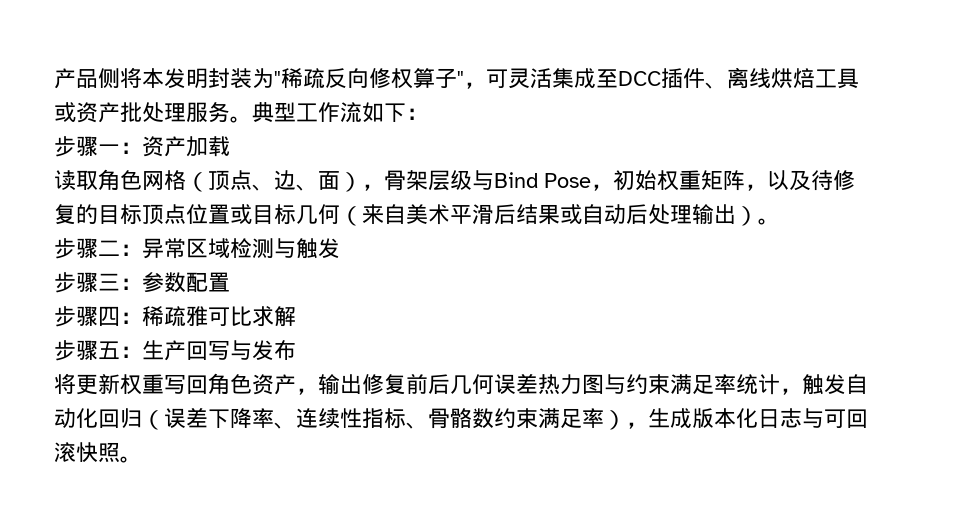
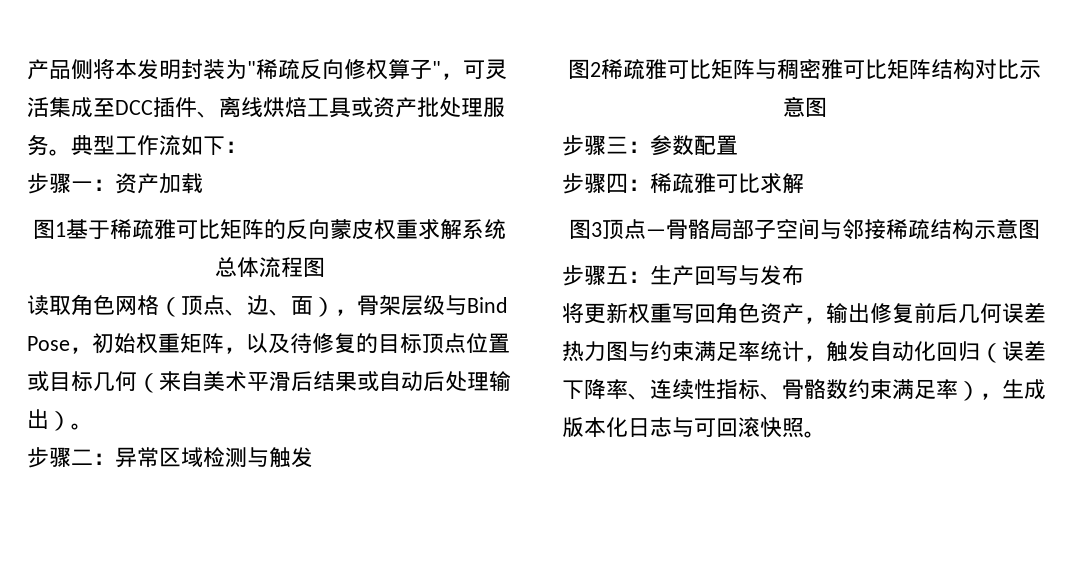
+ 图1基于稀疏雅可比矩阵的反向蒙皮权重求解系统总体流程图
+ 图2稀疏雅可比矩阵与稠密雅可比矩阵结构对比示意图
+ 图3顶点—骨骼局部子空间与邻接稀疏结构示意图

